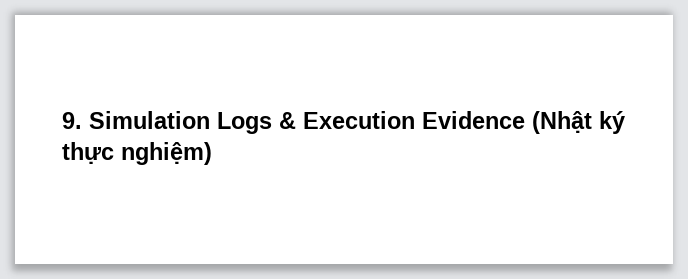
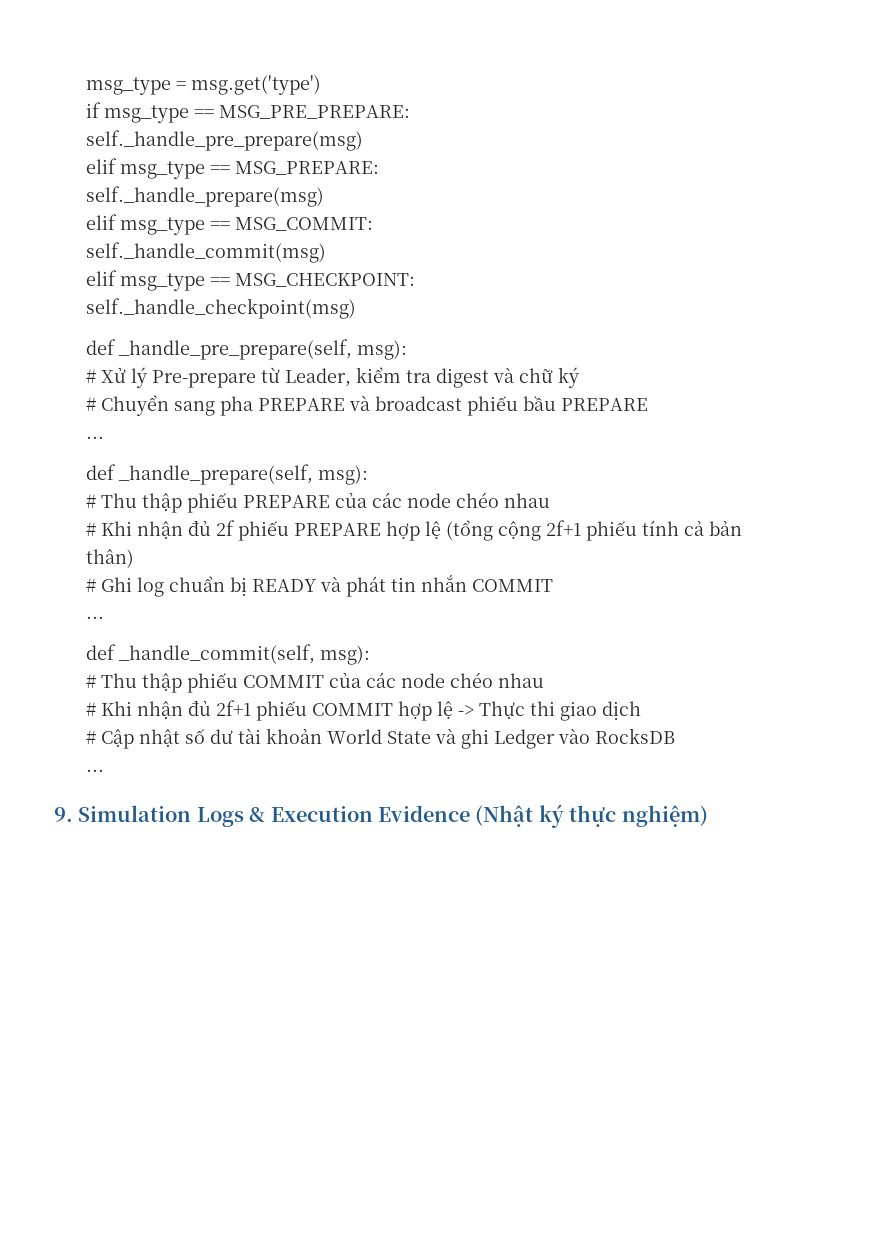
+ msg_type = msg.get('type')
+ if msg_type == MSG_PRE_PREPARE:
+ self._handle_pre_prepare(msg)
+ elif msg_type == MSG_PREPARE:
+ self._handle_prepare(msg)
+ elif msg_type == MSG_COMMIT:
+ self._handle_commit(msg)
+ elif msg_type == MSG_CHECKPOINT:
+ self._handle_checkpoint(msg)
+ def _handle_pre_prepare(self, msg):
+ # Xử lý Pre-prepare từ Leader, kiểm tra digest và chữ ký
+ # Chuyển sang pha PREPARE và broadcast phiếu bầu PREPARE
+ ...
+ def _handle_prepare(self, msg):
+ # Thu thập phiếu PREPARE của các node chéo nhau
+ # Khi nhận đủ 2f phiếu PREPARE hợp lệ (tổng cộng 2f+1 phiếu tính cả bản thân)
+ # Ghi log chuẩn bị READY và phát tin nhắn COMMIT
+ ...
+ def _handle_commit(self, msg):
+ # Thu thập phiếu COMMIT của các node chéo nhau
+ # Khi nhận đủ 2f+1 phiếu COMMIT hợp lệ -> Thực thi giao dịch
+ # Cập nhật số dư tài khoản World State và ghi Ledger vào RocksDB
+ ...

